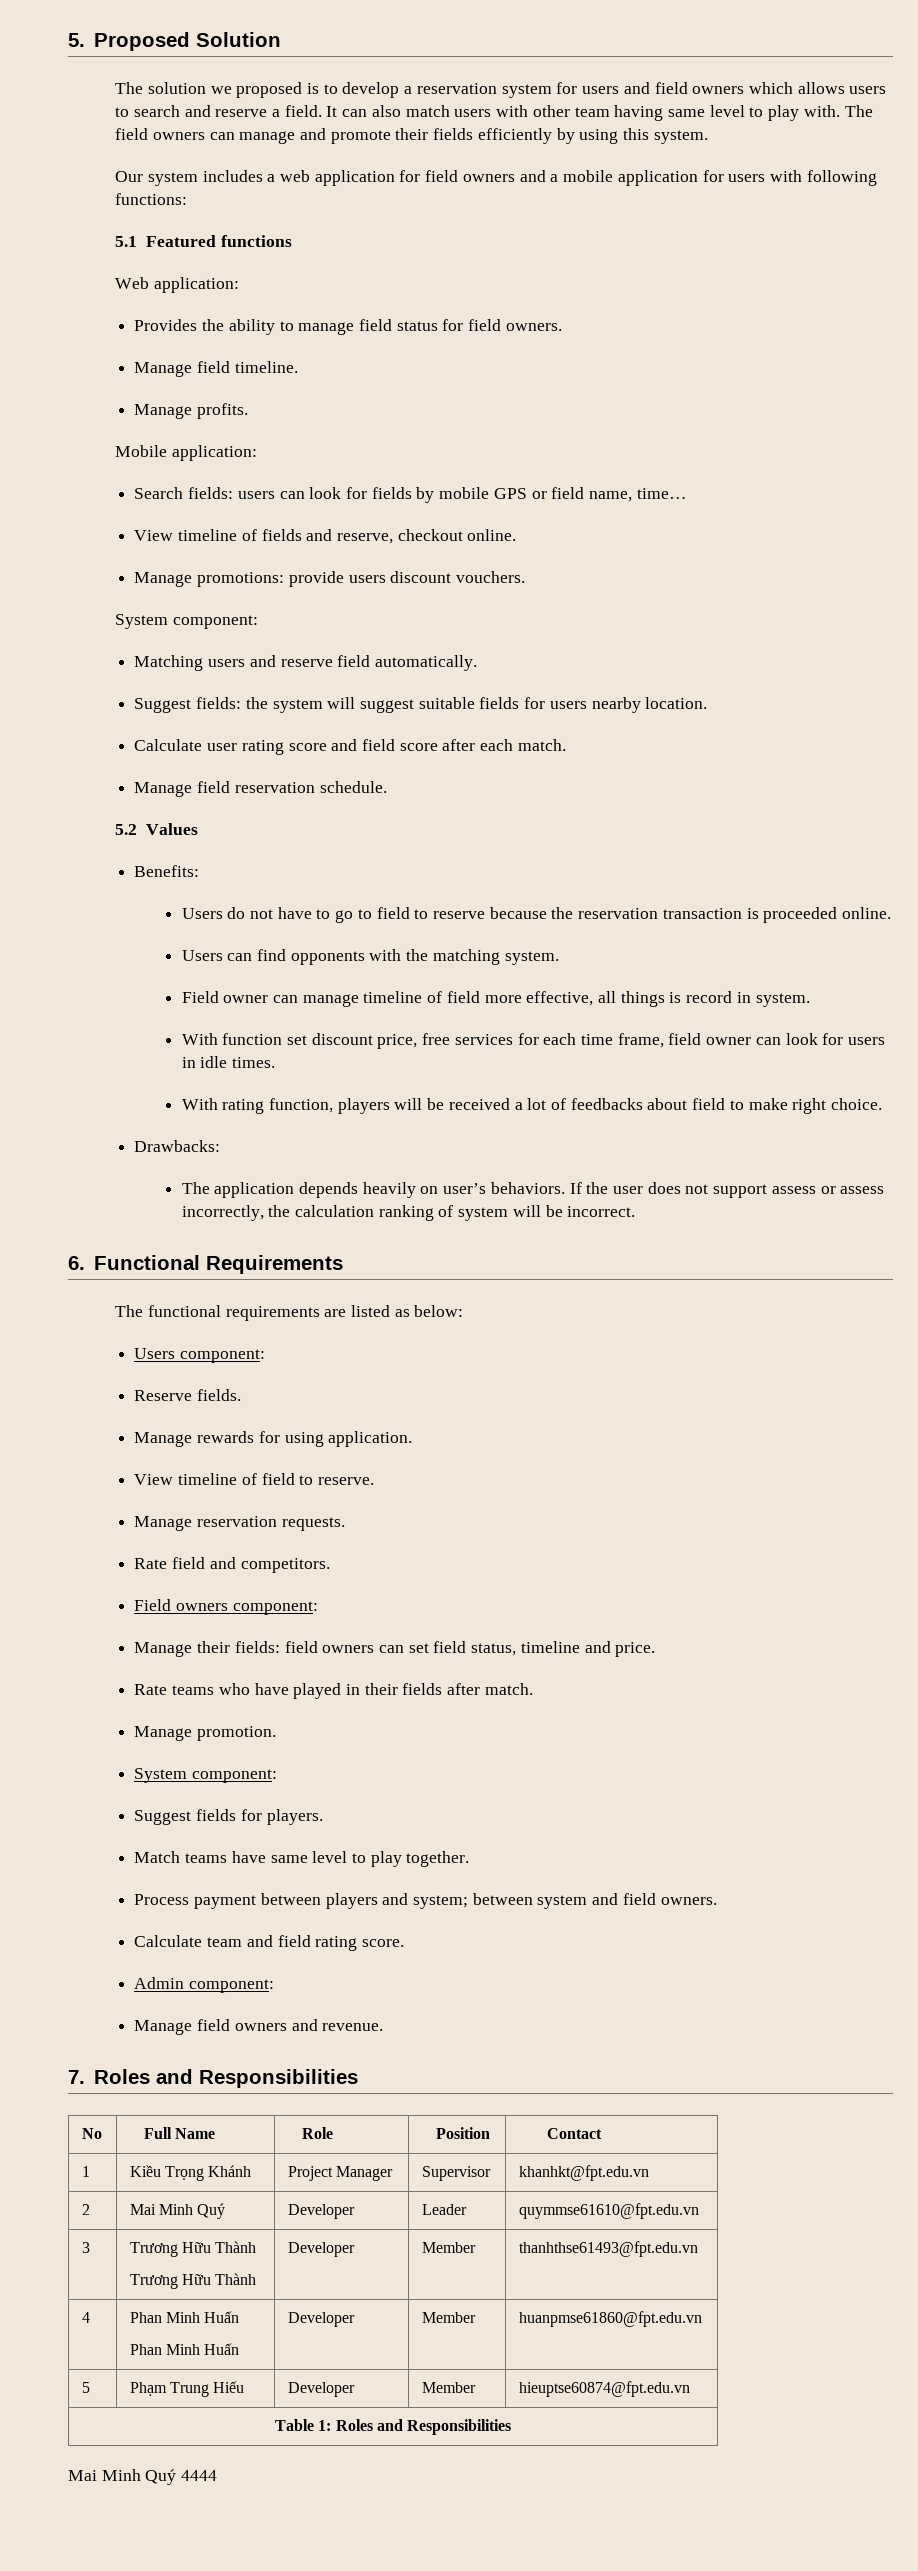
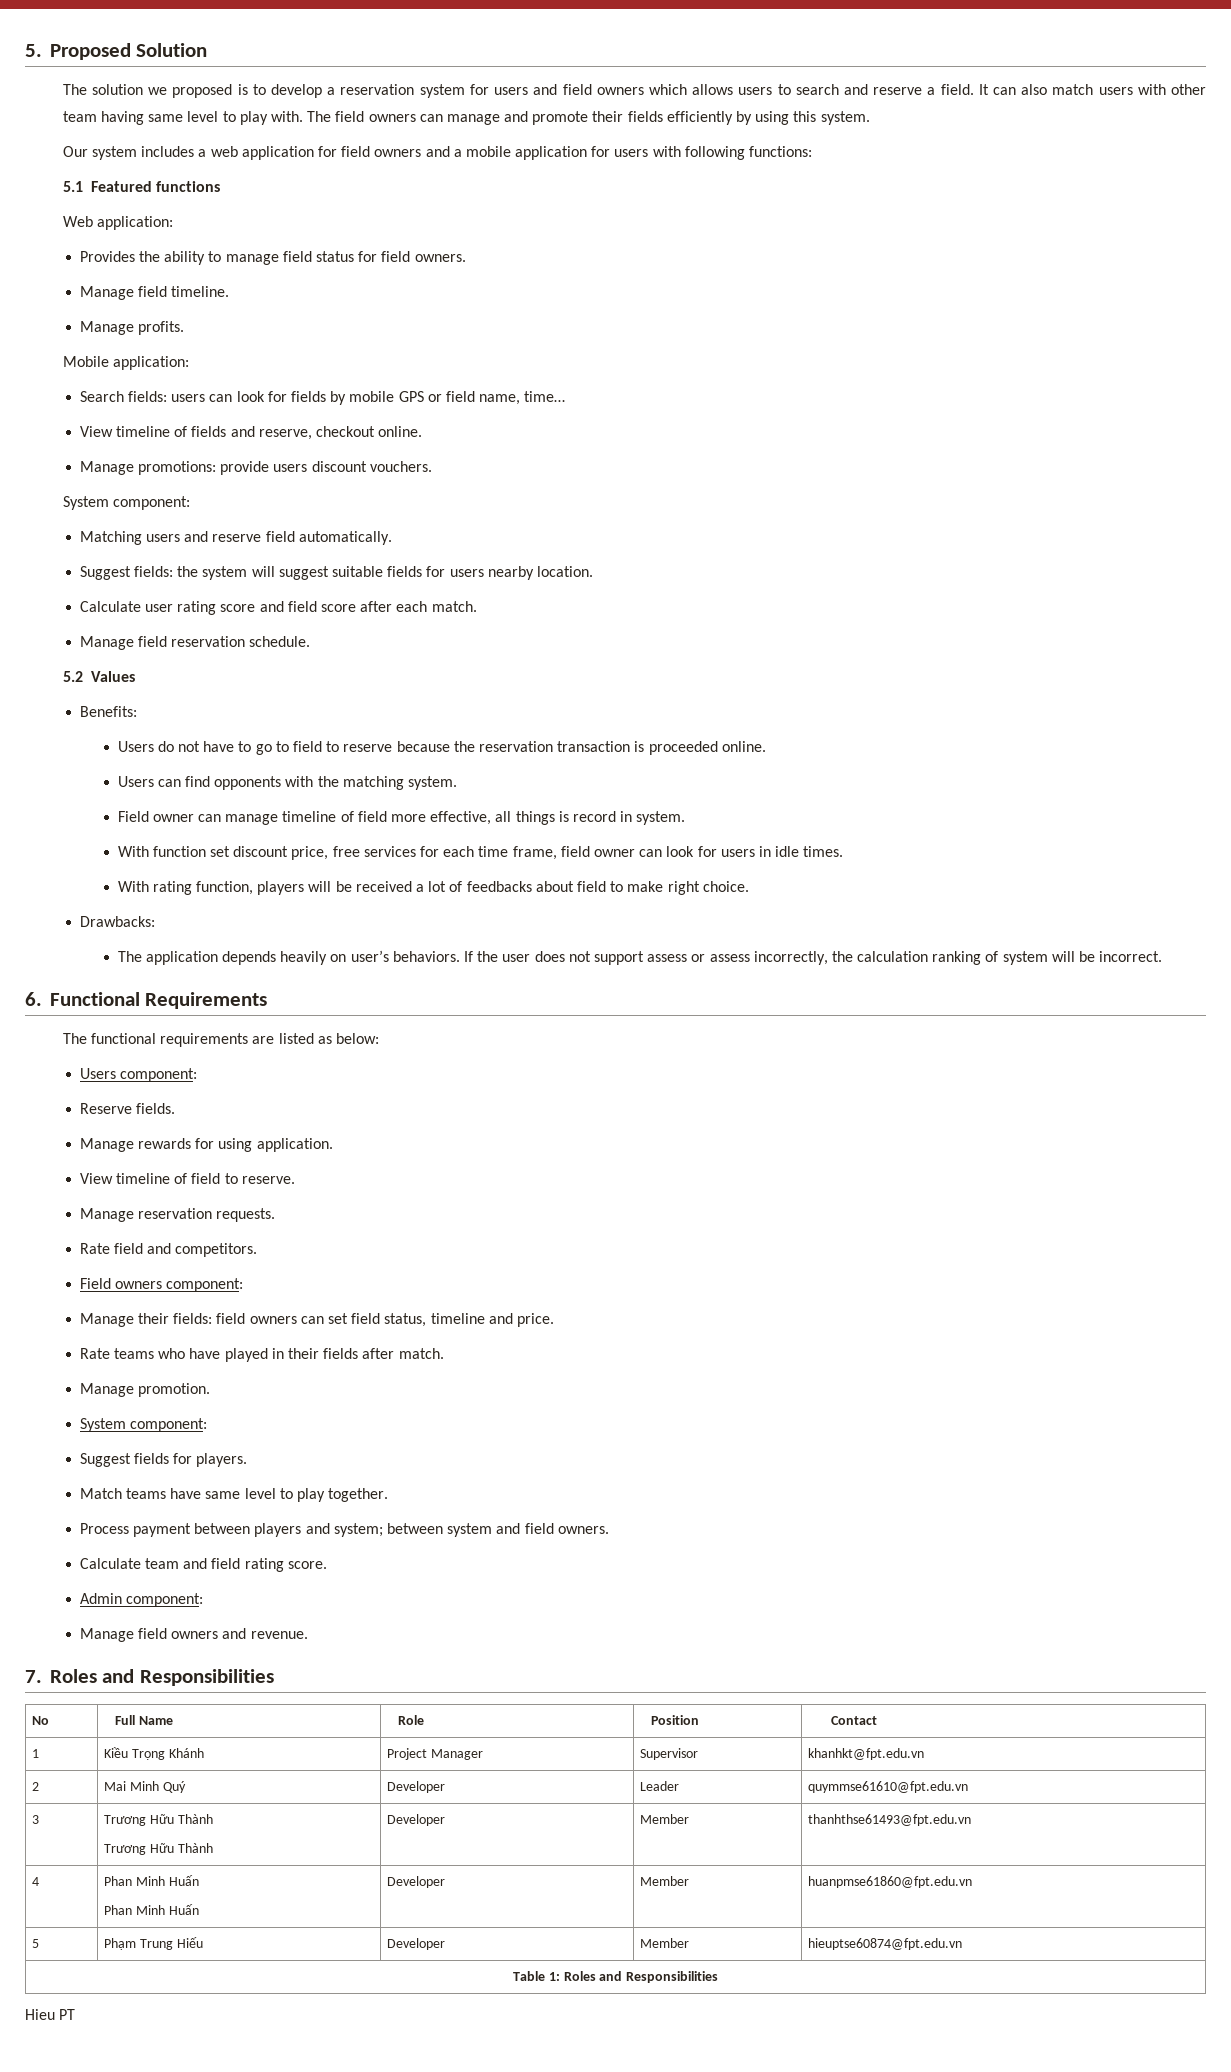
- Mai Minh Quý 4444
+ Hieu PT

